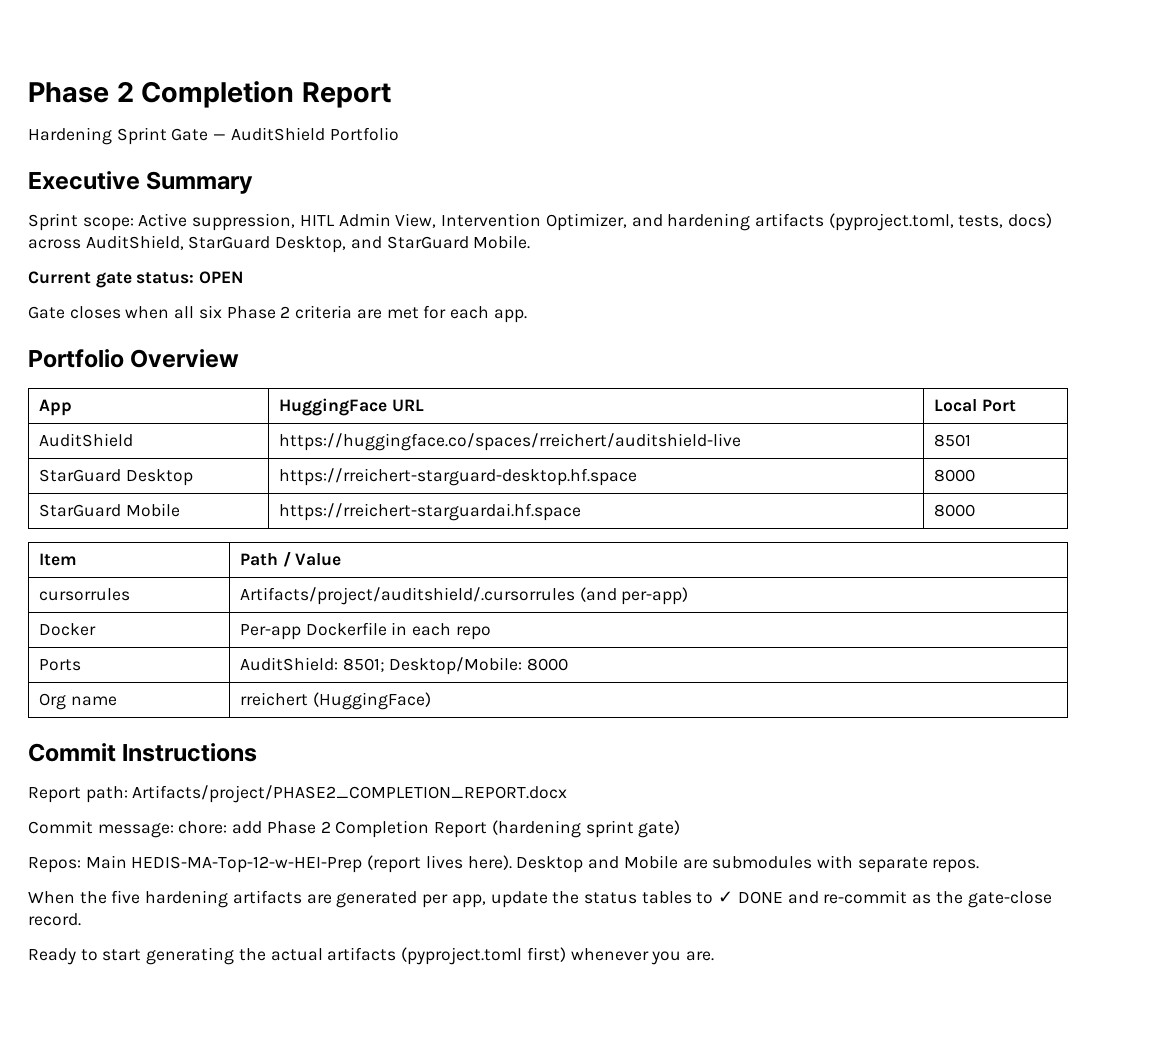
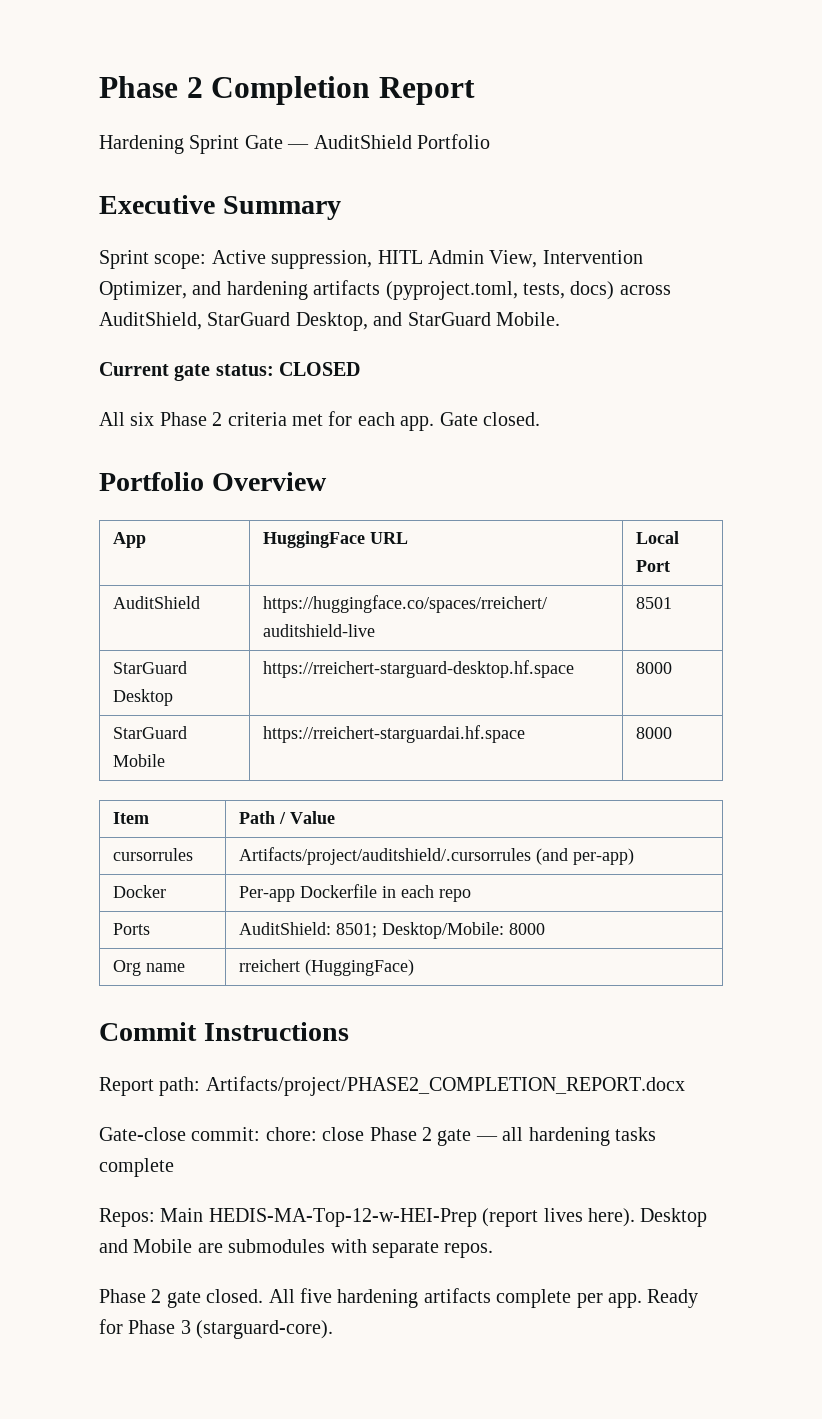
- Current gate status: OPEN
- Gate closes when all six Phase 2 criteria are met for each app.
+ Current gate status: CLOSED
+ All six Phase 2 criteria met for each app. Gate closed.
- Commit message: chore: add Phase 2 Completion Report (hardening sprint gate)
+ Gate-close commit: chore: close Phase 2 gate — all hardening tasks complete
- When the five hardening artifacts are generated per app, update the status tables to ✓ DONE and re-commit as the gate-close record.
- Ready to start generating the actual artifacts (pyproject.toml first) whenever you are.
+ Phase 2 gate closed. All five hardening artifacts complete per app. Ready for Phase 3 (starguard-core).

